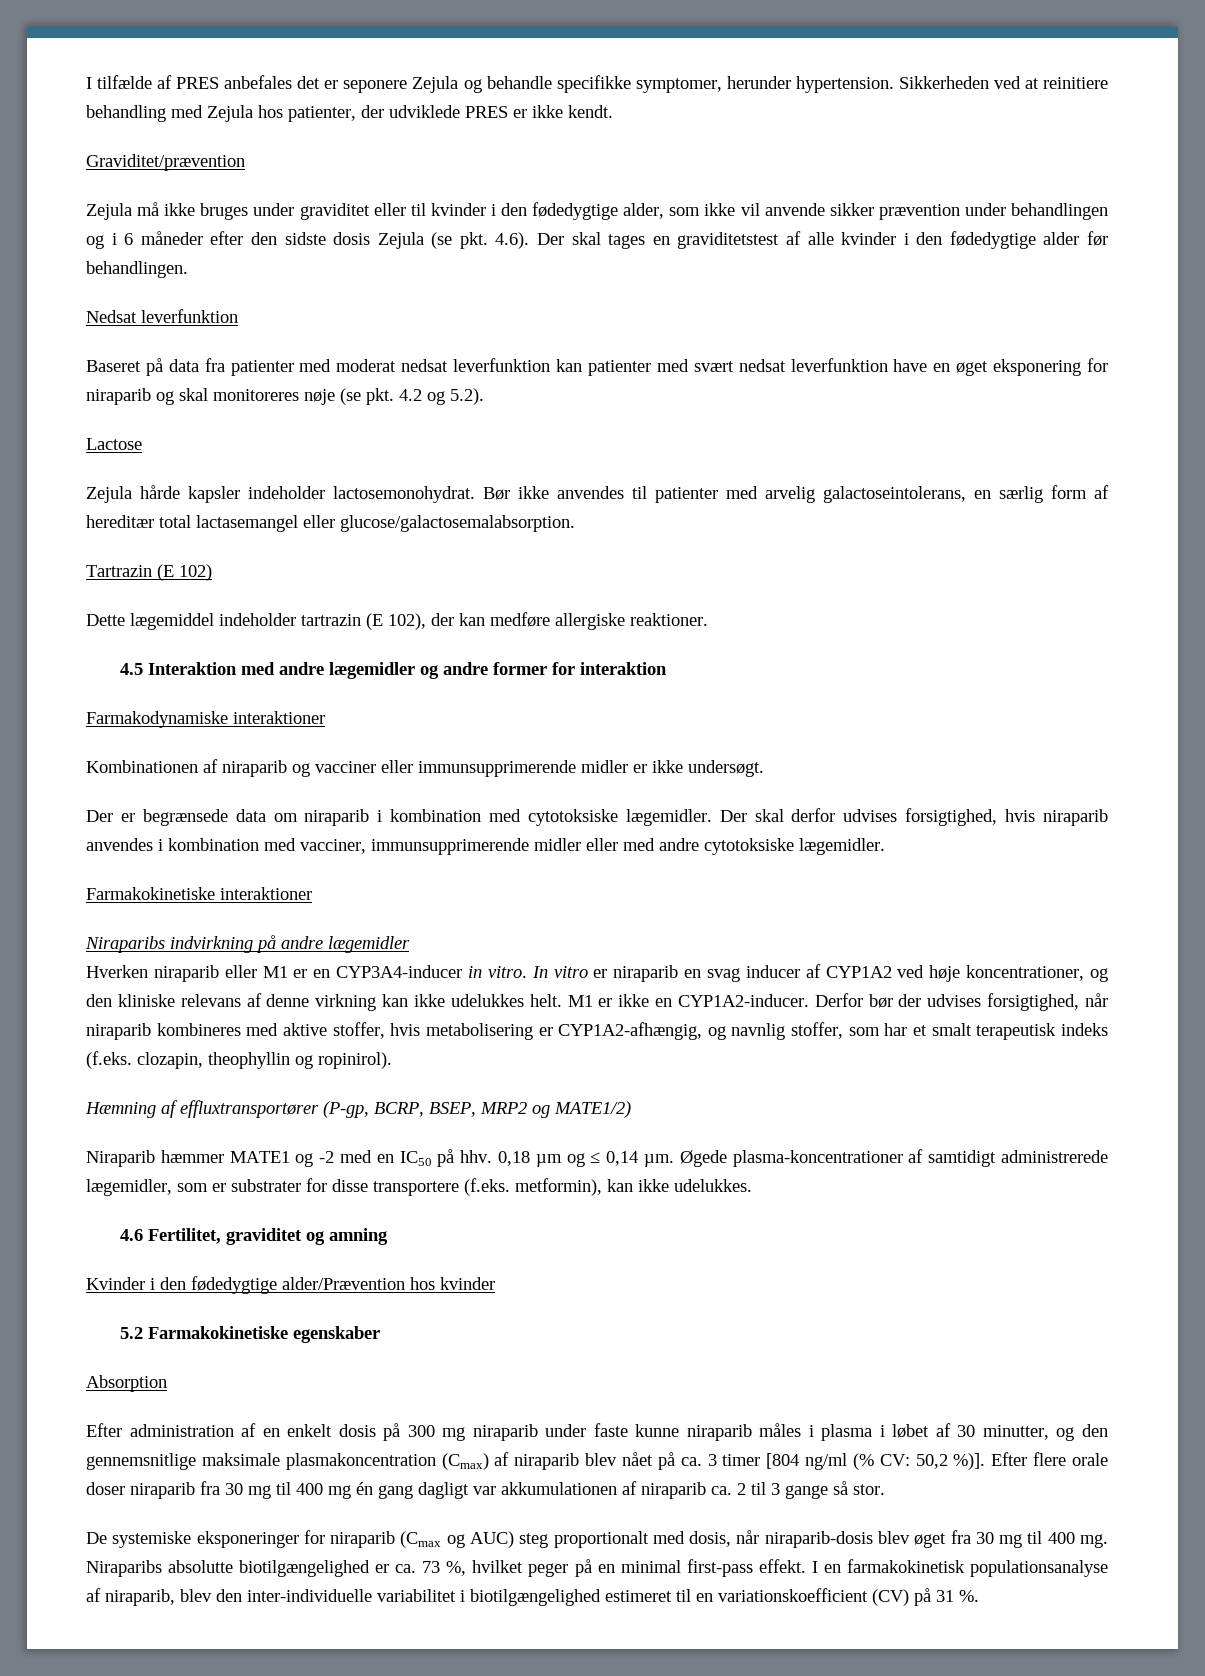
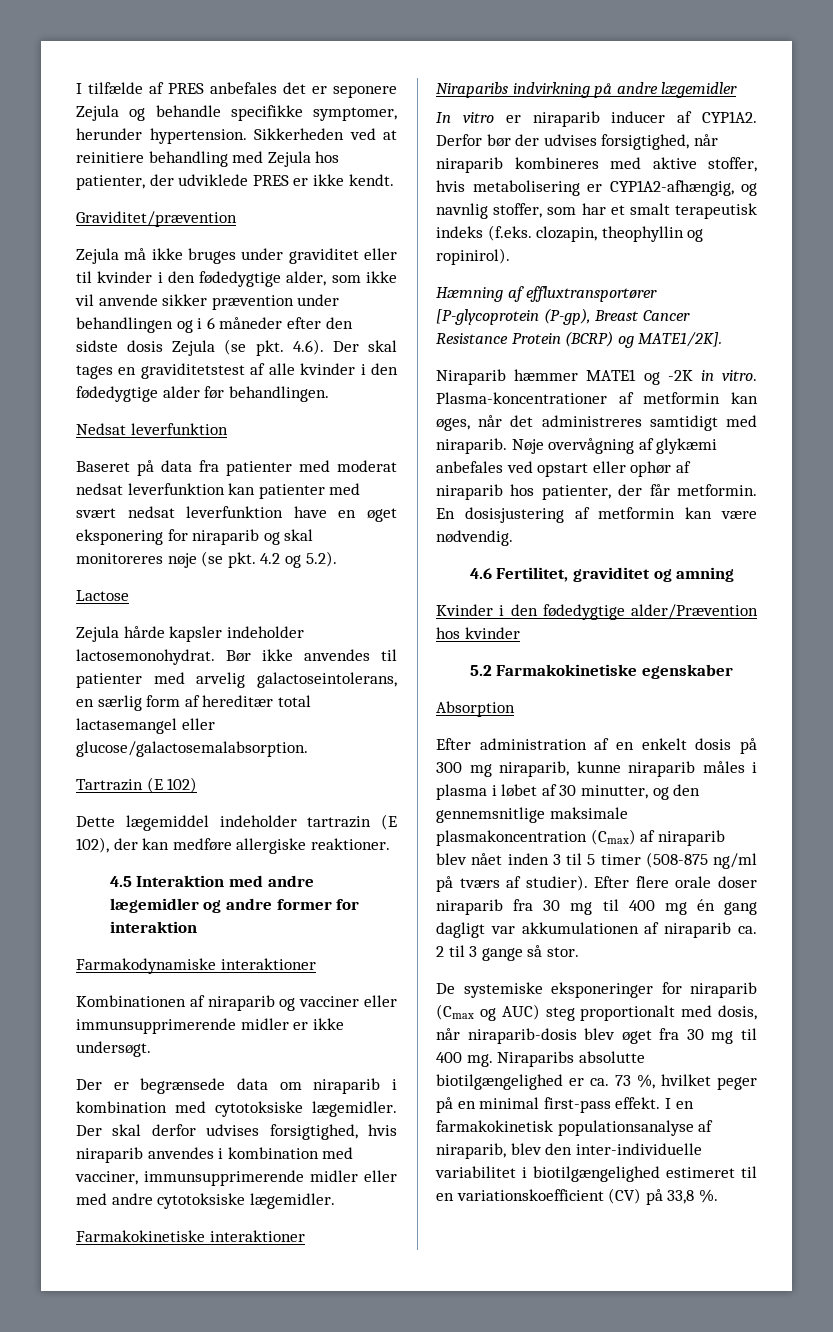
- Hverken niraparib eller M1 er en CYP3A4-inducer in vitro. In vitro er niraparib en svag inducer af CYP1A2 ved høje koncentrationer, og den kliniske relevans af denne virkning kan ikke udelukkes helt. M1 er ikke en CYP1A2-inducer.
+ In vitro er niraparib inducer af CYP1A2.
- Hæmning af effluxtransportører (P-gp, BCRP, BSEP, MRP2 og MATE1/2)
- Niraparib hæmmer MATE1 og -2 med en IC50 på hhv. 0,18 µm og ≤ 0,14 µm. Øgede plasma-koncentrationer af samtidigt administrerede lægemidler, som er substrater for disse transportere (f.eks. metformin), kan ikke udelukkes.
+ Hæmning af effluxtransportører [P-glycoprotein (P-gp), Breast Cancer Resistance Protein (BCRP) og MATE1/2K].
+ Niraparib hæmmer MATE1 og -2K in vitro. Plasma-koncentrationer af metformin kan øges, når det administreres samtidigt med niraparib. Nøje overvågning af glykæmi anbefales ved opstart eller ophør af niraparib hos patienter, der får metformin. En dosisjustering af metformin kan være nødvendig.
- Efter administration af en enkelt dosis på 300 mg niraparib under faste kunne niraparib måles i plasma i løbet af 30 minutter, og den gennemsnitlige maksimale plasmakoncentration (Cmax) af niraparib blev nået på ca. 3 timer [804 ng/ml (% CV: 50,2 %)].
+ Efter administration af en enkelt dosis på 300 mg niraparib, kunne niraparib måles i plasma i løbet af 30 minutter, og den gennemsnitlige maksimale plasmakoncentration (Cmax) af niraparib blev nået inden 3 til 5 timer (508-875 ng/ml på tværs af studier).
- I en farmakokinetisk populationsanalyse af niraparib, blev den inter-individuelle variabilitet i biotilgængelighed estimeret til en variationskoefficient (CV) på 31 %.
+ I en farmakokinetisk populationsanalyse af niraparib, blev den inter-individuelle variabilitet i biotilgængelighed estimeret til en variationskoefficient (CV) på 33,8 %.

